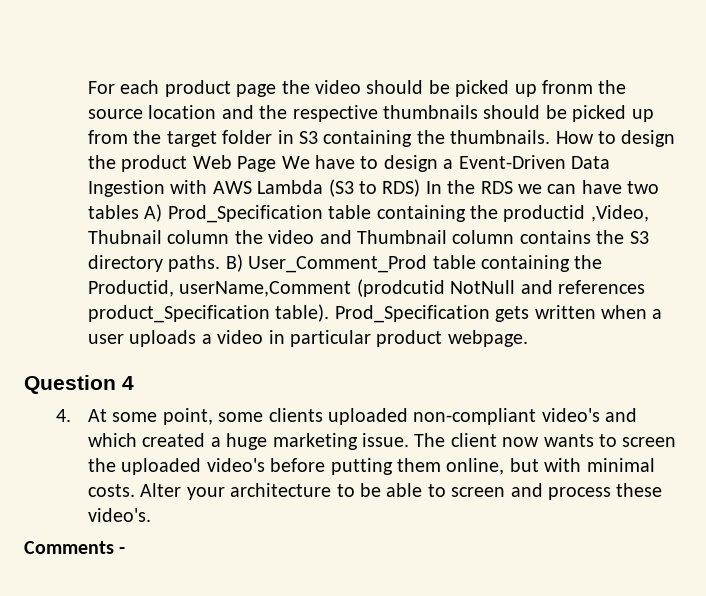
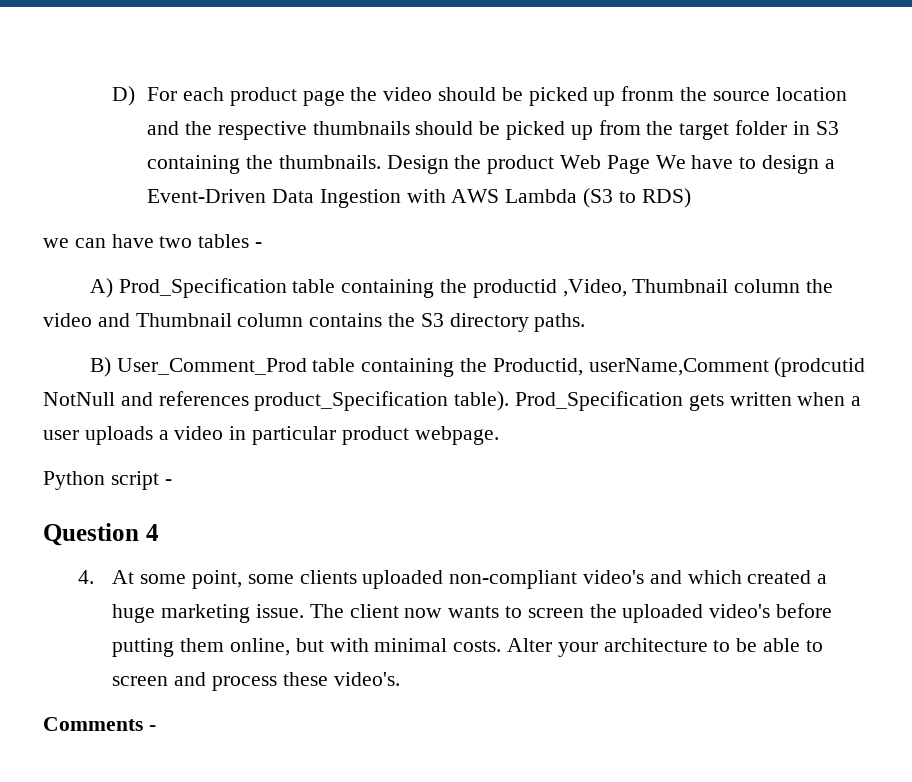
- For each product page the video should be picked up fronm the source location and the respective thumbnails should be picked up from the target folder in S3 containing the thumbnails.
+ D) For each product page the video should be picked up fronm the source location and the respective thumbnails should be picked up from the target folder in S3 containing the thumbnails.
- How to design the product Web Page We have to design a Event-Driven Data Ingestion with AWS Lambda (S3 to RDS) In the RDS we can have two tables A) Prod_Specification table containing the productid ,Video, Thubnail column the video and Thumbnail column contains the S3 directory paths. B) User_Comment_Prod table containing the Productid, userName,Comment (prodcutid NotNull and references product_Specification table).
+ Design the product Web Page We have to design a Event-Driven Data Ingestion with AWS Lambda (S3 to RDS)
+ we can have two tables -
+ A) Prod_Specification table containing the productid ,Video, Thumbnail column the video and Thumbnail column contains the S3 directory paths.
+ B) User_Comment_Prod table containing the Productid, userName,Comment (prodcutid NotNull and references product_Specification table).
+ Python script -

